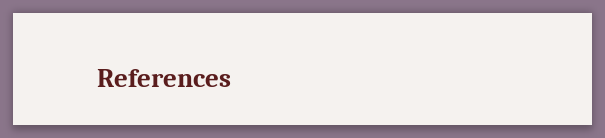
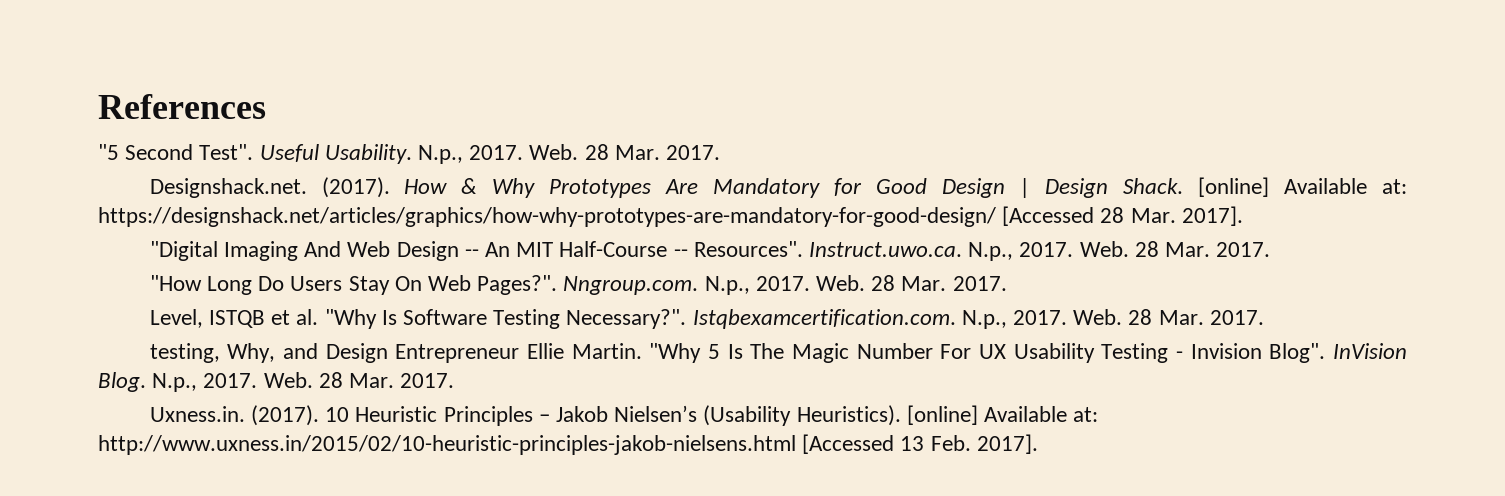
+ "5 Second Test". Useful Usability. N.p., 2017. Web. 28 Mar. 2017.
+ Designshack.net. (2017). How & Why Prototypes Are Mandatory for Good Design | Design Shack. [online] Available at: https://designshack.net/articles/graphics/how-why-prototypes-are-mandatory-for-good-design/ [Accessed 28 Mar. 2017].
+ "Digital Imaging And Web Design -- An MIT Half-Course -- Resources". Instruct.uwo.ca. N.p., 2017. Web. 28 Mar. 2017.
+ "How Long Do Users Stay On Web Pages?". Nngroup.com. N.p., 2017. Web. 28 Mar. 2017.
+ Level, ISTQB et al. "Why Is Software Testing Necessary?". Istqbexamcertification.com. N.p., 2017. Web. 28 Mar. 2017.
+ testing, Why, and Design Entrepreneur Ellie Martin. "Why 5 Is The Magic Number For UX Usability Testing - Invision Blog". InVision Blog. N.p., 2017. Web. 28 Mar. 2017.
+ Uxness.in. (2017). 10 Heuristic Principles – Jakob Nielsen’s (Usability Heuristics). [online] Available at: http://www.uxness.in/2015/02/10-heuristic-principles-jakob-nielsens.html [Accessed 13 Feb. 2017].

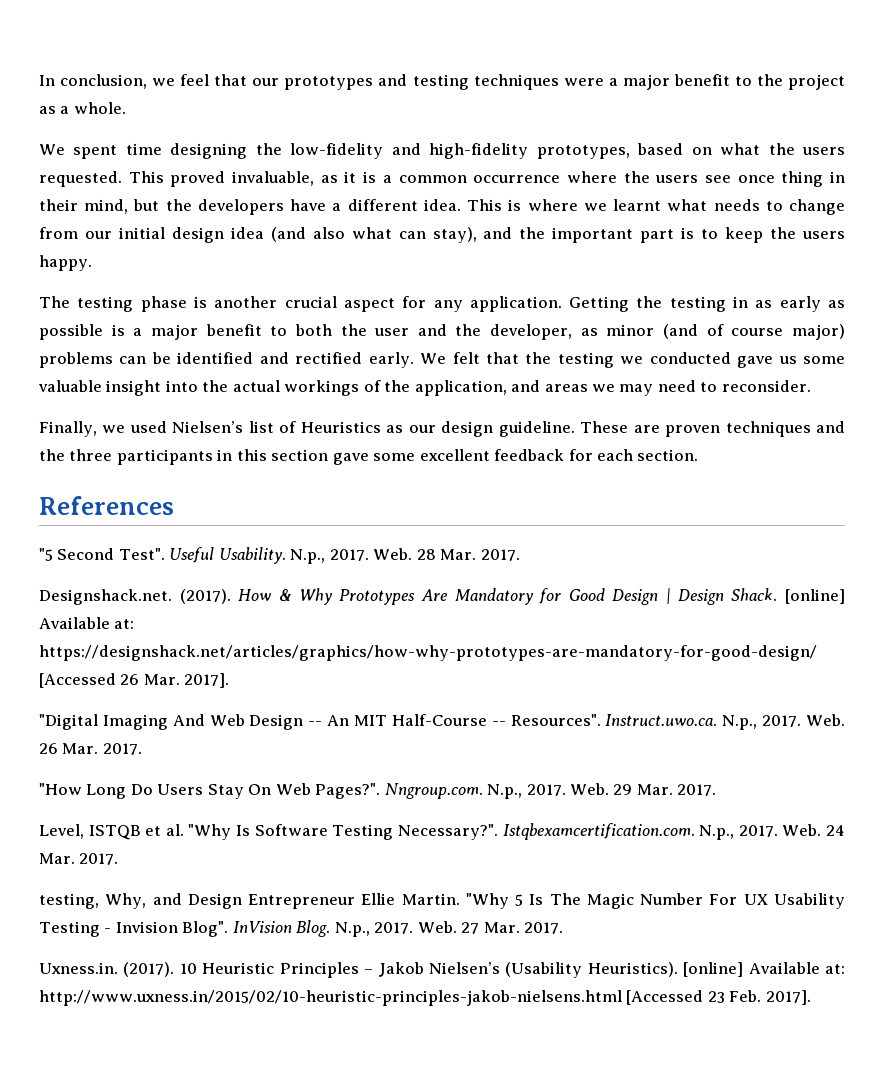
+ In conclusion, we feel that our prototypes and testing techniques were a major benefit to the project as a whole.
+ We spent time designing the low-fidelity and high-fidelity prototypes, based on what the users requested. This proved invaluable, as it is a common occurrence where the users see once thing in their mind, but the developers have a different idea. This is where we learnt what needs to change from our initial design idea (and also what can stay), and the important part is to keep the users happy.
+ The testing phase is another crucial aspect for any application. Getting the testing in as early as possible is a major benefit to both the user and the developer, as minor (and of course major) problems can be identified and rectified early. We felt that the testing we conducted gave us some valuable insight into the actual workings of the application, and areas we may need to reconsider.
+ Finally, we used Nielsen’s list of Heuristics as our design guideline. These are proven techniques and the three participants in this section gave some excellent feedback for each section.
- [online] Available at: https://designshack.net/articles/graphics/how-why-prototypes-are-mandatory-for-good-design/ [Accessed 28 Mar. 2017].
+ [online] Available at: https://designshack.net/articles/graphics/how-why-prototypes-are-mandatory-for-good-design/ [Accessed 26 Mar. 2017].
- Instruct.uwo.ca. N.p., 2017. Web. 28 Mar. 2017.
+ Instruct.uwo.ca. N.p., 2017. Web. 26 Mar. 2017.
- Nngroup.com. N.p., 2017. Web. 28 Mar. 2017.
+ Nngroup.com. N.p., 2017. Web. 29 Mar. 2017.
- Istqbexamcertification.com. N.p., 2017. Web. 28 Mar. 2017.
+ Istqbexamcertification.com. N.p., 2017. Web. 24 Mar. 2017.
- InVision Blog. N.p., 2017. Web. 28 Mar. 2017.
+ InVision Blog. N.p., 2017. Web. 27 Mar. 2017.
- [online] Available at: http://www.uxness.in/2015/02/10-heuristic-principles-jakob-nielsens.html [Accessed 13 Feb. 2017].
+ [online] Available at: http://www.uxness.in/2015/02/10-heuristic-principles-jakob-nielsens.html [Accessed 23 Feb. 2017].

